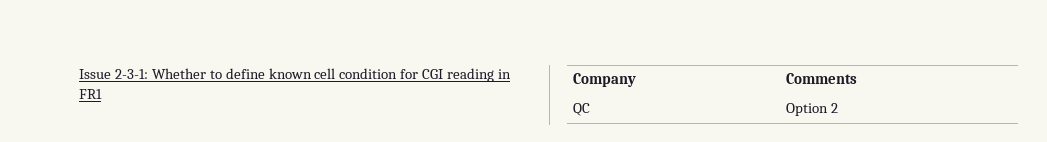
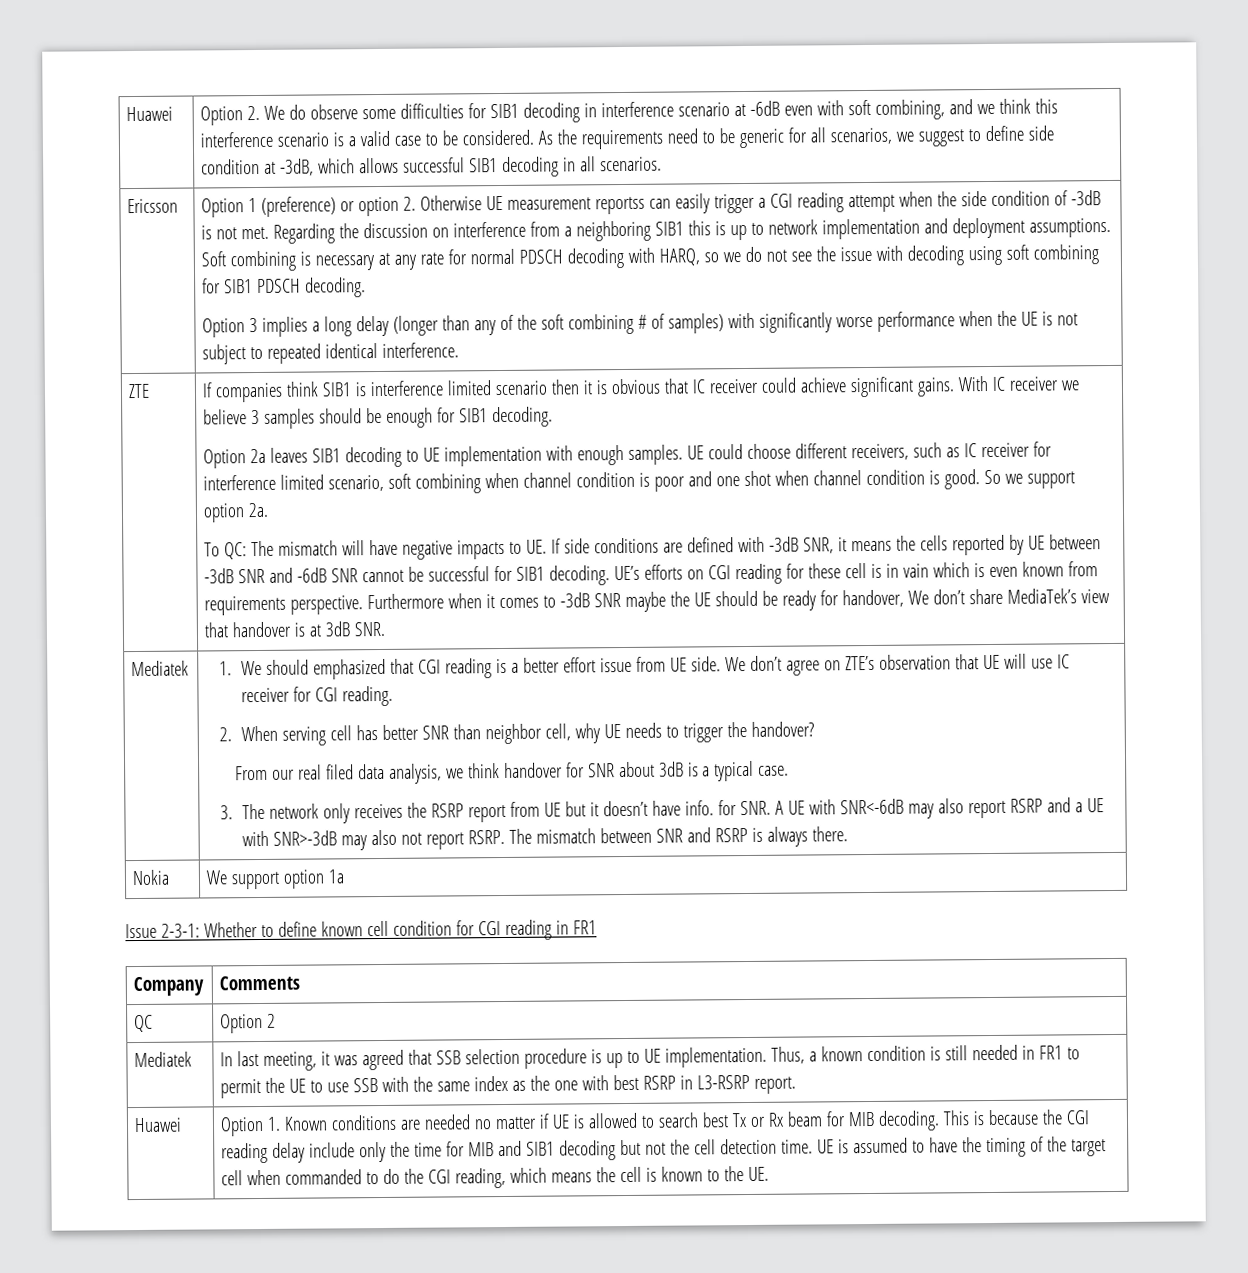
+ Huawei | Option 2. We do observe some difficulties for SIB1 decoding in interference scenario at -6dB even with soft combining, and we think this interference scenario is a valid case to be considered. As the requirements need to be generic for all scenarios, we suggest to define side condition at -3dB, which allows successful SIB1 decoding in all scenarios.
+ Ericsson | Option 1 (preference) or option 2. Otherwise UE measurement reportss can easily trigger a CGI reading attempt when the side condition of -3dB is not met. Regarding the discussion on interference from a neighboring SIB1 this is up to network implementation and deployment assumptions. Soft combining is necessary at any rate for normal PDSCH decoding with HARQ, so we do not see the issue with decoding using soft combining for SIB1 PDSCH decoding.
+ Option 3 implies a long delay (longer than any of the soft combining # of samples) with significantly worse performance when the UE is not subject to repeated identical interference.
+ ZTE | If companies think SIB1 is interference limited scenario then it is obvious that IC receiver could achieve significant gains. With IC receiver we believe 3 samples should be enough for SIB1 decoding.
+ Option 2a leaves SIB1 decoding to UE implementation with enough samples. UE could choose different receivers, such as IC receiver for interference limited scenario, soft combining when channel condition is poor and one shot when channel condition is good. So we support option 2a.
+ To QC: The mismatch will have negative impacts to UE. If side conditions are defined with -3dB SNR, it means the cells reported by UE between -3dB SNR and -6dB SNR cannot be successful for SIB1 decoding. UE’s efforts on CGI reading for these cell is in vain which is even known from requirements perspective. Furthermore when it comes to -3dB SNR maybe the UE should be ready for handover, We don’t share MediaTek’s view that handover is at 3dB SNR.
+ Mediatek | 1. We should emphasized that CGI reading is a better effort issue from UE side. We don’t agree on ZTE’s observation that UE will use IC receiver for CGI reading.
+ 2. When serving cell has better SNR than neighbor cell, why UE needs to trigger the handover?
+ From our real filed data analysis, we think handover for SNR about 3dB is a typical case.
+ 3. The network only receives the RSRP report from UE but it doesn’t have info. for SNR. A UE with SNR<-6dB may also report RSRP and a UE with SNR>-3dB may also not report RSRP. The mismatch between SNR and RSRP is always there.
+ Nokia | We support option 1a
+ Mediatek | In last meeting, it was agreed that SSB selection procedure is up to UE implementation. Thus, a known condition is still needed in FR1 to permit the UE to use SSB with the same index as the one with best RSRP in L3-RSRP report.
+ Huawei | Option 1. Known conditions are needed no matter if UE is allowed to search best Tx or Rx beam for MIB decoding. This is because the CGI reading delay include only the time for MIB and SIB1 decoding but not the cell detection time. UE is assumed to have the timing of the target cell when commanded to do the CGI reading, which means the cell is known to the UE.

